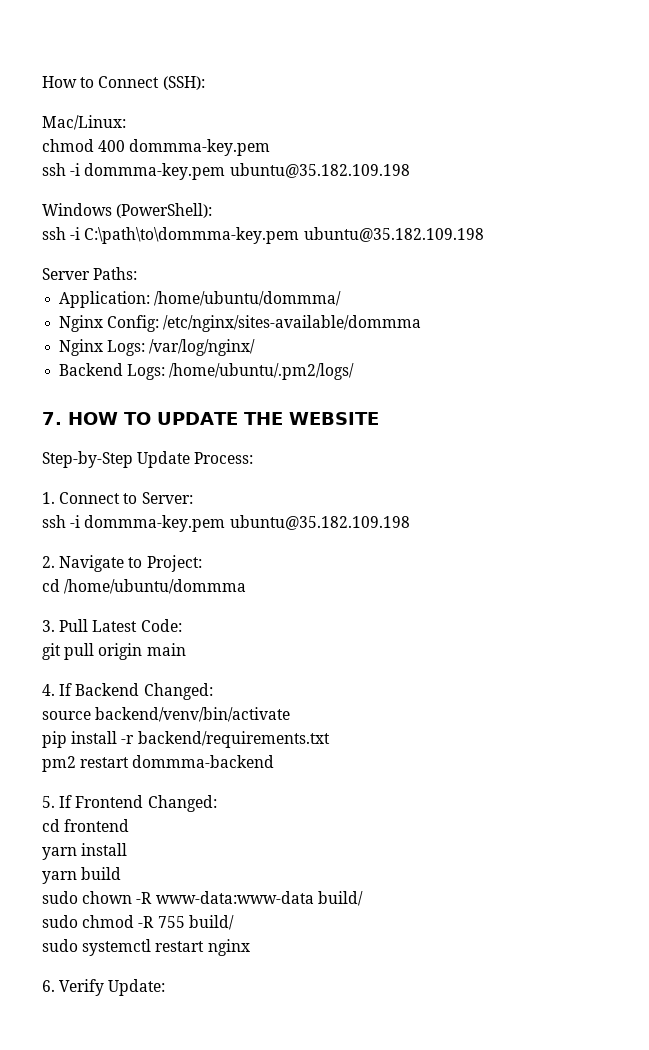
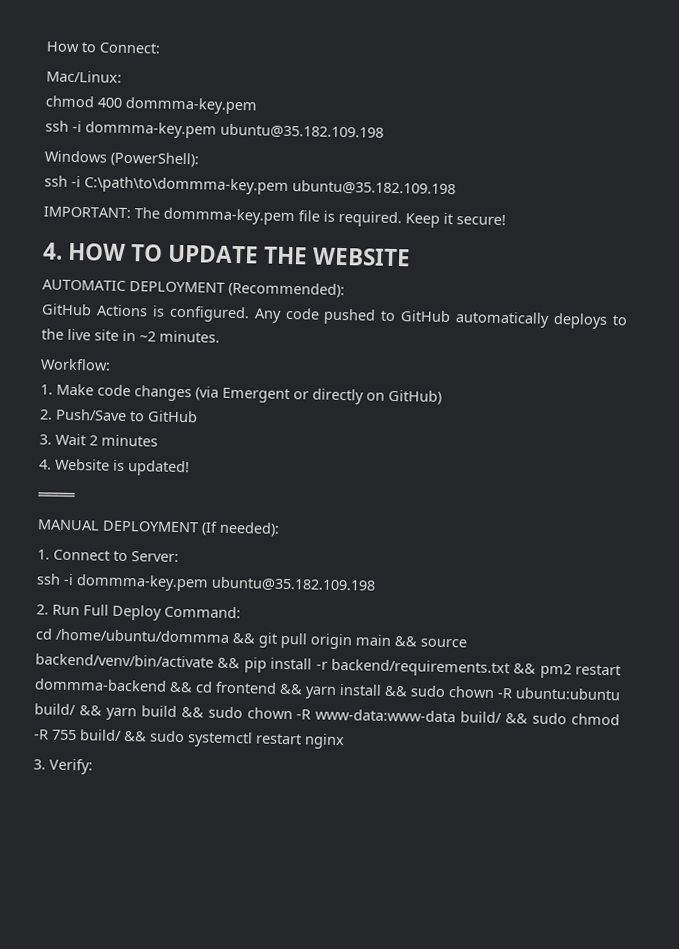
- How to Connect (SSH):
+ How to Connect:
- Server Paths:
- Application: /home/ubuntu/dommma/
- Nginx Config: /etc/nginx/sites-available/dommma
- Nginx Logs: /var/log/nginx/
- Backend Logs: /home/ubuntu/.pm2/logs/
- 7. HOW TO UPDATE THE WEBSITE
+ IMPORTANT: The dommma-key.pem file is required. Keep it secure!
+ 4. HOW TO UPDATE THE WEBSITE
- Step-by-Step Update Process:
+ AUTOMATIC DEPLOYMENT (Recommended):
+ GitHub Actions is configured. Any code pushed to GitHub automatically deploys to the live site in ~2 minutes.
+ Workflow:
+ 1. Make code changes (via Emergent or directly on GitHub)
+ 2. Push/Save to GitHub
+ 3. Wait 2 minutes
+ 4. Website is updated!
+ ════
+ MANUAL DEPLOYMENT (If needed):
- 2. Navigate to Project:
- cd /home/ubuntu/dommma
- 3. Pull Latest Code:
- git pull origin main
- 4. If Backend Changed:
- source backend/venv/bin/activate
- pip install -r backend/requirements.txt
- pm2 restart dommma-backend
- 5. If Frontend Changed:
- cd frontend
- yarn install
- yarn build
- sudo chown -R www-data:www-data build/
- sudo chmod -R 755 build/
- sudo systemctl restart nginx
+ 2. Run Full Deploy Command:
+ cd /home/ubuntu/dommma && git pull origin main && source backend/venv/bin/activate && pip install -r backend/requirements.txt && pm2 restart dommma-backend && cd frontend && yarn install && sudo chown -R ubuntu:ubuntu build/ && yarn build && sudo chown -R www-data:www-data build/ && sudo chmod -R 755 build/ && sudo systemctl restart nginx
- 6. Verify Update:
+ 3. Verify:

